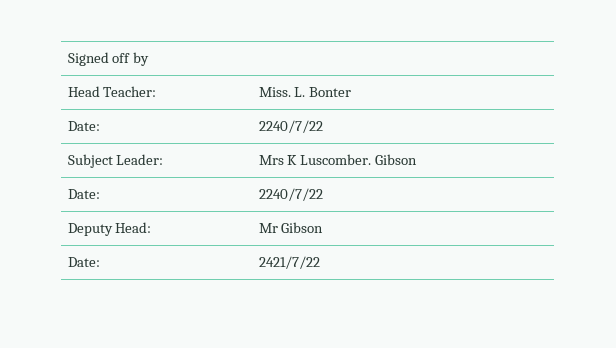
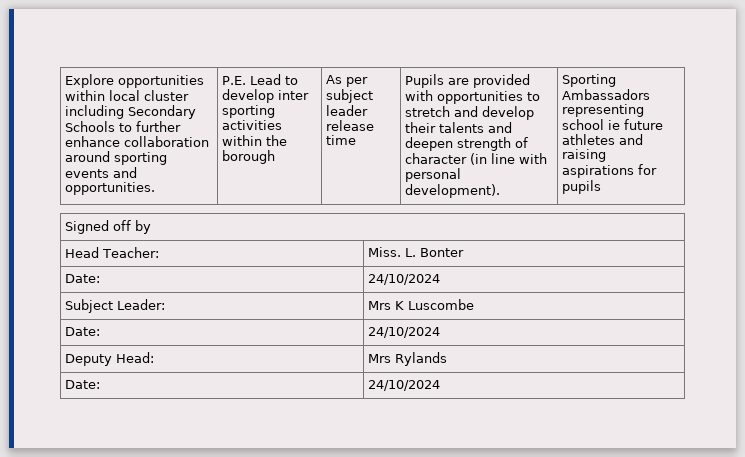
+ Explore opportunities within local cluster including Secondary Schools to further enhance collaboration around sporting events and opportunities. | P.E. Lead to develop inter sporting activities within the borough | As per subject leader release time | Pupils are provided with opportunities to stretch and develop their talents and deepen strength of character (in line with personal development). | Sporting Ambassadors representing school ie future athletes and raising aspirations for pupils
  Head Teacher: | Miss. L. Bonter
- Date: | 2240/7/22
+ Date: | 24/10/2024
- Subject Leader: | Mrs K Luscomber. Gibson
- Date: | 2240/7/22
+ Subject Leader: | Mrs K Luscombe
+ Date: | 24/10/2024
- Deputy Head: | Mr Gibson
- Date: | 2421/7/22
+ Deputy Head: | Mrs Rylands
+ Date: | 24/10/2024

